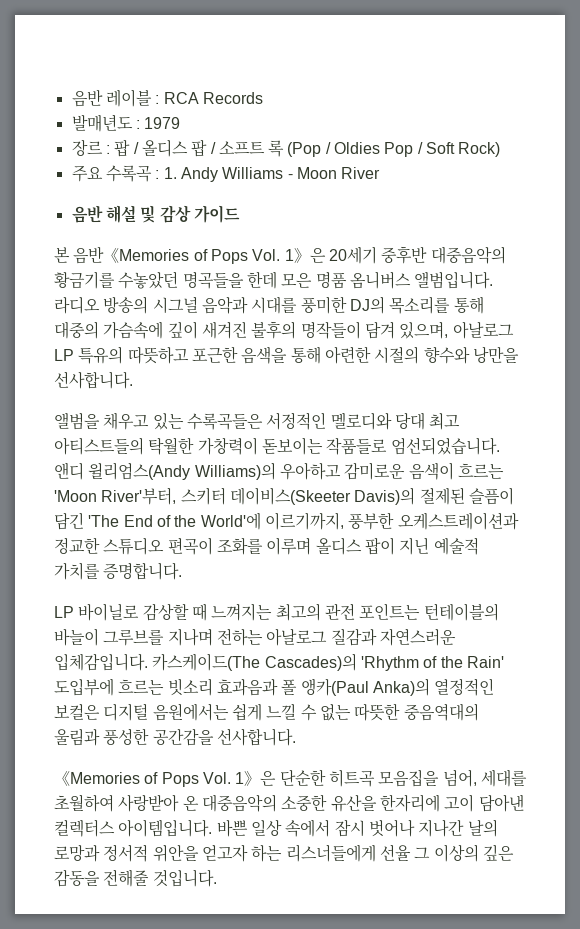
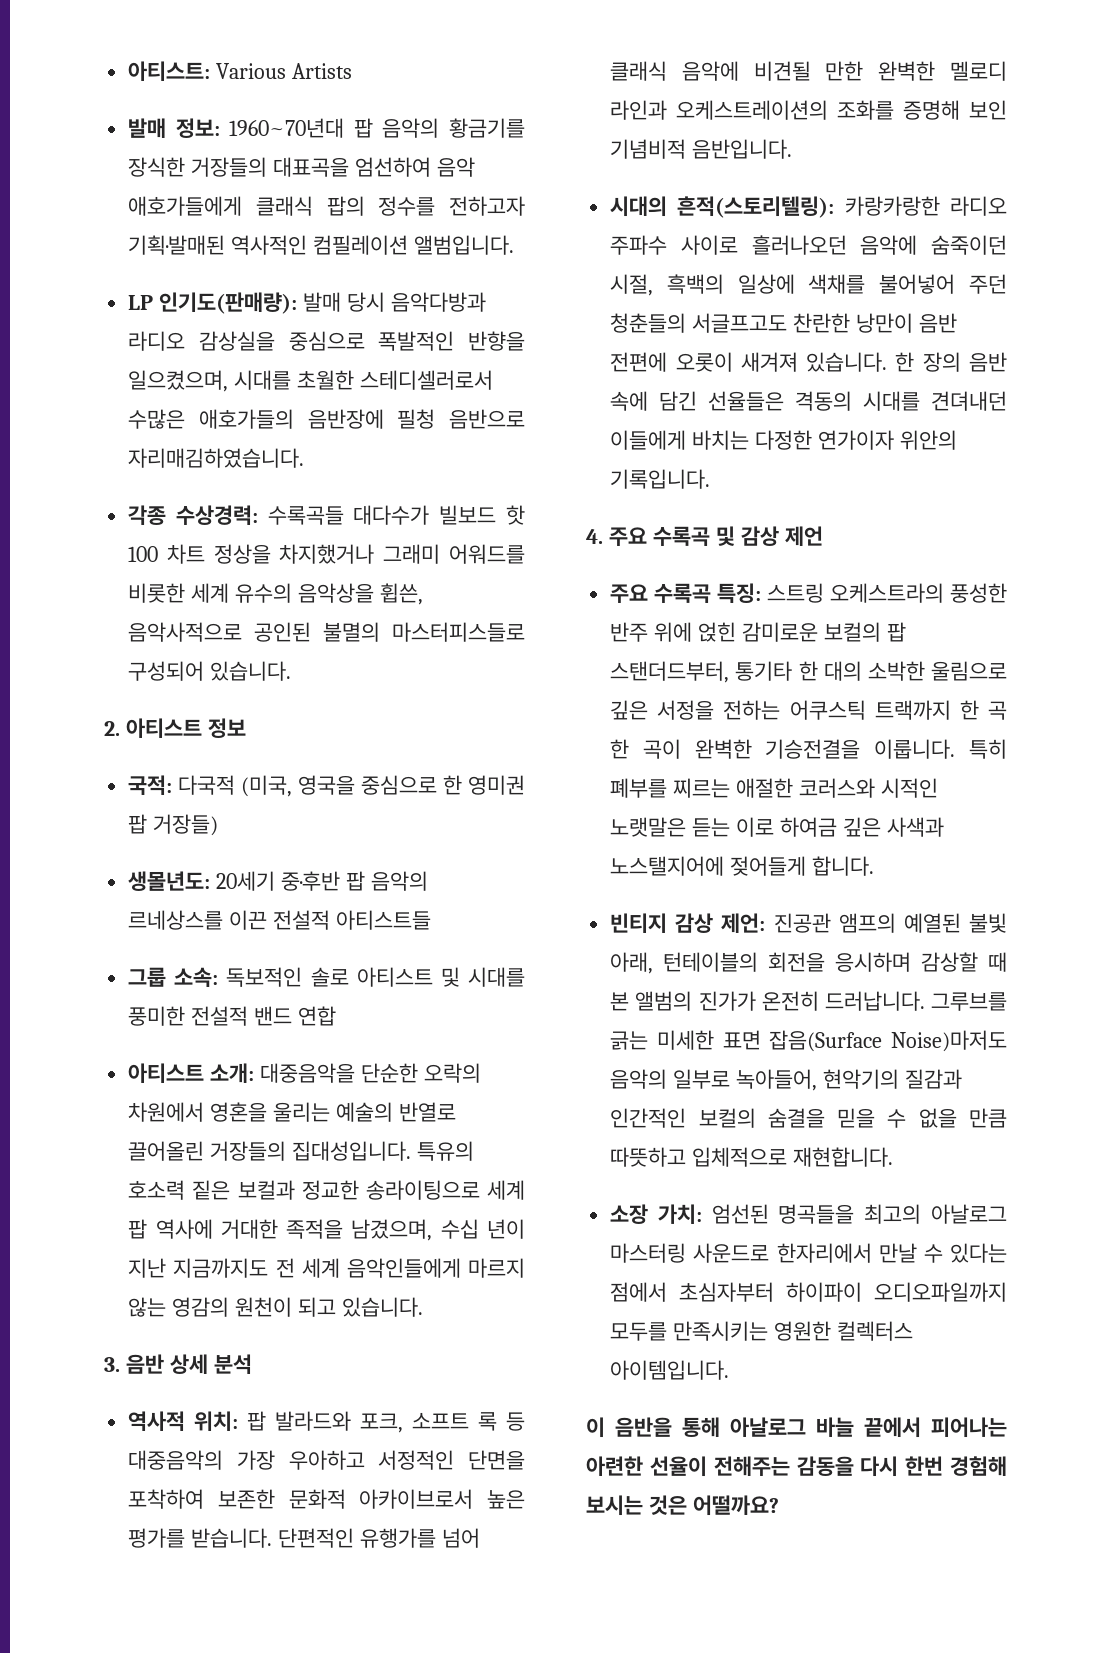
- 음반 레이블 : RCA Records
- 발매년도 : 1979
- 장르 : 팝 / 올디스 팝 / 소프트 록 (Pop / Oldies Pop / Soft Rock)
- 주요 수록곡 : 1. Andy Williams - Moon River
- 음반 해설 및 감상 가이드
- 본 음반《Memories of Pops Vol. 1》은 20세기 중후반 대중음악의 황금기를 수놓았던 명곡들을 한데 모은 명품 옴니버스 앨범입니다. 라디오 방송의 시그널 음악과 시대를 풍미한 DJ의 목소리를 통해 대중의 가슴속에 깊이 새겨진 불후의 명작들이 담겨 있으며, 아날로그 LP 특유의 따뜻하고 포근한 음색을 통해 아련한 시절의 향수와 낭만을 선사합니다.
- 앨범을 채우고 있는 수록곡들은 서정적인 멜로디와 당대 최고 아티스트들의 탁월한 가창력이 돋보이는 작품들로 엄선되었습니다. 앤디 윌리엄스(Andy Williams)의 우아하고 감미로운 음색이 흐르는 'Moon River'부터, 스키터 데이비스(Skeeter Davis)의 절제된 슬픔이 담긴 'The End of the World'에 이르기까지, 풍부한 오케스트레이션과 정교한 스튜디오 편곡이 조화를 이루며 올디스 팝이 지닌 예술적 가치를 증명합니다.
- LP 바이닐로 감상할 때 느껴지는 최고의 관전 포인트는 턴테이블의 바늘이 그루브를 지나며 전하는 아날로그 질감과 자연스러운 입체감입니다. 카스케이드(The Cascades)의 'Rhythm of the Rain' 도입부에 흐르는 빗소리 효과음과 폴 앵카(Paul Anka)의 열정적인 보컬은 디지털 음원에서는 쉽게 느낄 수 없는 따뜻한 중음역대의 울림과 풍성한 공간감을 선사합니다.
- 《Memories of Pops Vol. 1》은 단순한 히트곡 모음집을 넘어, 세대를 초월하여 사랑받아 온 대중음악의 소중한 유산을 한자리에 고이 담아낸 컬렉터스 아이템입니다. 바쁜 일상 속에서 잠시 벗어나 지나간 날의 로망과 정서적 위안을 얻고자 하는 리스너들에게 선율 그 이상의 깊은 감동을 전해줄 것입니다.
+ 아티스트: Various Artists
+ 발매 정보: 1960~70년대 팝 음악의 황금기를 장식한 거장들의 대표곡을 엄선하여 음악 애호가들에게 클래식 팝의 정수를 전하고자 기획·발매된 역사적인 컴필레이션 앨범입니다.
+ LP 인기도(판매량): 발매 당시 음악다방과 라디오 감상실을 중심으로 폭발적인 반향을 일으켰으며, 시대를 초월한 스테디셀러로서 수많은 애호가들의 음반장에 필청 음반으로 자리매김하였습니다.
+ 각종 수상경력: 수록곡들 대다수가 빌보드 핫 100 차트 정상을 차지했거나 그래미 어워드를 비롯한 세계 유수의 음악상을 휩쓴, 음악사적으로 공인된 불멸의 마스터피스들로 구성되어 있습니다.
+ 2. 아티스트 정보
+ 국적: 다국적 (미국, 영국을 중심으로 한 영미권 팝 거장들)
+ 생몰년도: 20세기 중·후반 팝 음악의 르네상스를 이끈 전설적 아티스트들
+ 그룹 소속: 독보적인 솔로 아티스트 및 시대를 풍미한 전설적 밴드 연합
+ 아티스트 소개: 대중음악을 단순한 오락의 차원에서 영혼을 울리는 예술의 반열로 끌어올린 거장들의 집대성입니다. 특유의 호소력 짙은 보컬과 정교한 송라이팅으로 세계 팝 역사에 거대한 족적을 남겼으며, 수십 년이 지난 지금까지도 전 세계 음악인들에게 마르지 않는 영감의 원천이 되고 있습니다.
+ 3. 음반 상세 분석
+ 역사적 위치: 팝 발라드와 포크, 소프트 록 등 대중음악의 가장 우아하고 서정적인 단면을 포착하여 보존한 문화적 아카이브로서 높은 평가를 받습니다. 단편적인 유행가를 넘어 클래식 음악에 비견될 만한 완벽한 멜로디 라인과 오케스트레이션의 조화를 증명해 보인 기념비적 음반입니다.
+ 시대의 흔적(스토리텔링): 카랑카랑한 라디오 주파수 사이로 흘러나오던 음악에 숨죽이던 시절, 흑백의 일상에 색채를 불어넣어 주던 청춘들의 서글프고도 찬란한 낭만이 음반 전편에 오롯이 새겨져 있습니다. 한 장의 음반 속에 담긴 선율들은 격동의 시대를 견뎌내던 이들에게 바치는 다정한 연가이자 위안의 기록입니다.
+ 4. 주요 수록곡 및 감상 제언
+ 주요 수록곡 특징: 스트링 오케스트라의 풍성한 반주 위에 얹힌 감미로운 보컬의 팝 스탠더드부터, 통기타 한 대의 소박한 울림으로 깊은 서정을 전하는 어쿠스틱 트랙까지 한 곡 한 곡이 완벽한 기승전결을 이룹니다. 특히 폐부를 찌르는 애절한 코러스와 시적인 노랫말은 듣는 이로 하여금 깊은 사색과 노스탤지어에 젖어들게 합니다.
+ 빈티지 감상 제언: 진공관 앰프의 예열된 불빛 아래, 턴테이블의 회전을 응시하며 감상할 때 본 앨범의 진가가 온전히 드러납니다. 그루브를 긁는 미세한 표면 잡음(Surface Noise)마저도 음악의 일부로 녹아들어, 현악기의 질감과 인간적인 보컬의 숨결을 믿을 수 없을 만큼 따뜻하고 입체적으로 재현합니다.
+ 소장 가치: 엄선된 명곡들을 최고의 아날로그 마스터링 사운드로 한자리에서 만날 수 있다는 점에서 초심자부터 하이파이 오디오파일까지 모두를 만족시키는 영원한 컬렉터스 아이템입니다.
+ 이 음반을 통해 아날로그 바늘 끝에서 피어나는 아련한 선율이 전해주는 감동을 다시 한번 경험해 보시는 것은 어떨까요?

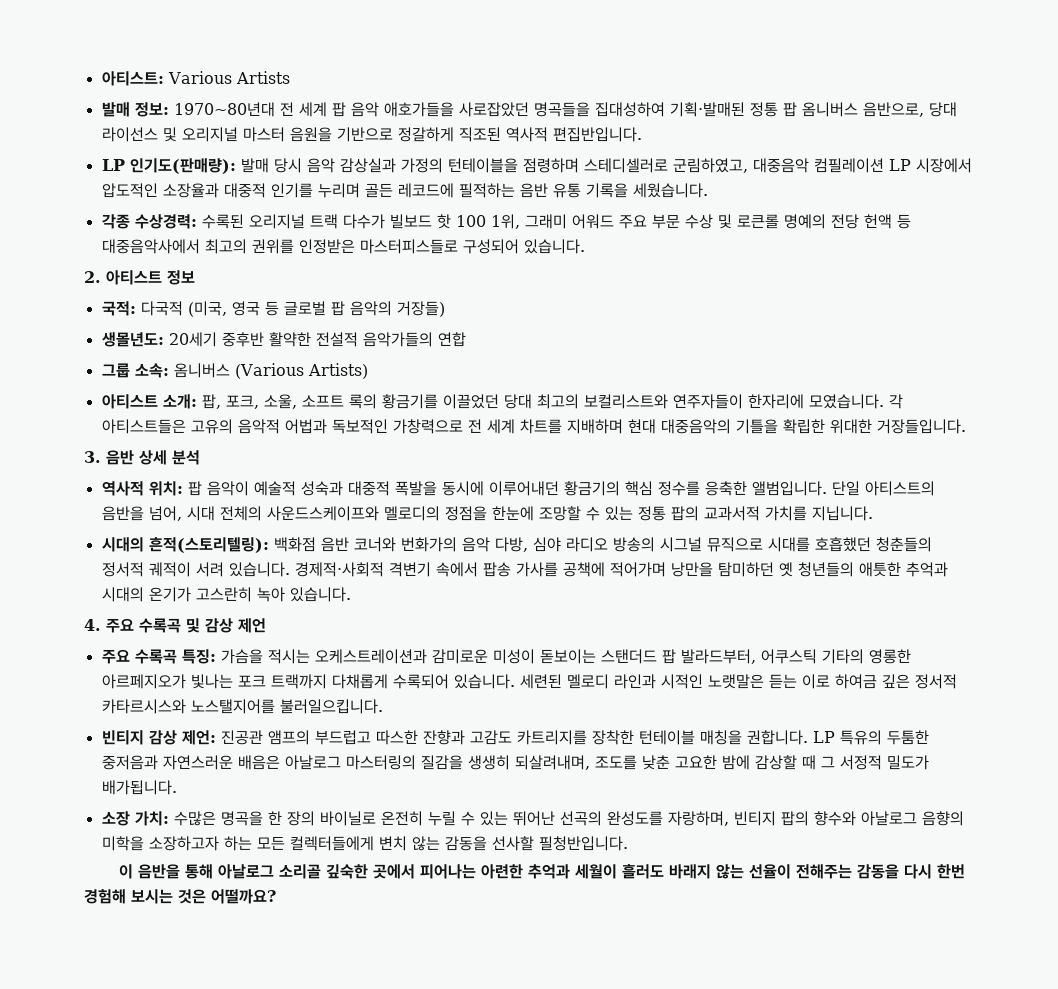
- 발매 정보: 1960~70년대 팝 음악의 황금기를 장식한 거장들의 대표곡을 엄선하여 음악 애호가들에게 클래식 팝의 정수를 전하고자 기획·발매된 역사적인 컴필레이션 앨범입니다.
- LP 인기도(판매량): 발매 당시 음악다방과 라디오 감상실을 중심으로 폭발적인 반향을 일으켰으며, 시대를 초월한 스테디셀러로서 수많은 애호가들의 음반장에 필청 음반으로 자리매김하였습니다.
- 각종 수상경력: 수록곡들 대다수가 빌보드 핫 100 차트 정상을 차지했거나 그래미 어워드를 비롯한 세계 유수의 음악상을 휩쓴, 음악사적으로 공인된 불멸의 마스터피스들로 구성되어 있습니다.
+ 발매 정보: 1970~80년대 전 세계 팝 음악 애호가들을 사로잡았던 명곡들을 집대성하여 기획·발매된 정통 팝 옴니버스 음반으로, 당대 라이선스 및 오리지널 마스터 음원을 기반으로 정갈하게 직조된 역사적 편집반입니다.
+ LP 인기도(판매량): 발매 당시 음악 감상실과 가정의 턴테이블을 점령하며 스테디셀러로 군림하였고, 대중음악 컴필레이션 LP 시장에서 압도적인 소장율과 대중적 인기를 누리며 골든 레코드에 필적하는 음반 유통 기록을 세웠습니다.
+ 각종 수상경력: 수록된 오리지널 트랙 다수가 빌보드 핫 100 1위, 그래미 어워드 주요 부문 수상 및 로큰롤 명예의 전당 헌액 등 대중음악사에서 최고의 권위를 인정받은 마스터피스들로 구성되어 있습니다.
- 국적: 다국적 (미국, 영국을 중심으로 한 영미권 팝 거장들)
- 생몰년도: 20세기 중·후반 팝 음악의 르네상스를 이끈 전설적 아티스트들
- 그룹 소속: 독보적인 솔로 아티스트 및 시대를 풍미한 전설적 밴드 연합
- 아티스트 소개: 대중음악을 단순한 오락의 차원에서 영혼을 울리는 예술의 반열로 끌어올린 거장들의 집대성입니다. 특유의 호소력 짙은 보컬과 정교한 송라이팅으로 세계 팝 역사에 거대한 족적을 남겼으며, 수십 년이 지난 지금까지도 전 세계 음악인들에게 마르지 않는 영감의 원천이 되고 있습니다.
+ 국적: 다국적 (미국, 영국 등 글로벌 팝 음악의 거장들)
+ 생몰년도: 20세기 중후반 활약한 전설적 음악가들의 연합
+ 그룹 소속: 옴니버스 (Various Artists)
+ 아티스트 소개: 팝, 포크, 소울, 소프트 록의 황금기를 이끌었던 당대 최고의 보컬리스트와 연주자들이 한자리에 모였습니다. 각 아티스트들은 고유의 음악적 어법과 독보적인 가창력으로 전 세계 차트를 지배하며 현대 대중음악의 기틀을 확립한 위대한 거장들입니다.
- 역사적 위치: 팝 발라드와 포크, 소프트 록 등 대중음악의 가장 우아하고 서정적인 단면을 포착하여 보존한 문화적 아카이브로서 높은 평가를 받습니다. 단편적인 유행가를 넘어 클래식 음악에 비견될 만한 완벽한 멜로디 라인과 오케스트레이션의 조화를 증명해 보인 기념비적 음반입니다.
- 시대의 흔적(스토리텔링): 카랑카랑한 라디오 주파수 사이로 흘러나오던 음악에 숨죽이던 시절, 흑백의 일상에 색채를 불어넣어 주던 청춘들의 서글프고도 찬란한 낭만이 음반 전편에 오롯이 새겨져 있습니다. 한 장의 음반 속에 담긴 선율들은 격동의 시대를 견뎌내던 이들에게 바치는 다정한 연가이자 위안의 기록입니다.
+ 역사적 위치: 팝 음악이 예술적 성숙과 대중적 폭발을 동시에 이루어내던 황금기의 핵심 정수를 응축한 앨범입니다. 단일 아티스트의 음반을 넘어, 시대 전체의 사운드스케이프와 멜로디의 정점을 한눈에 조망할 수 있는 정통 팝의 교과서적 가치를 지닙니다.
+ 시대의 흔적(스토리텔링): 백화점 음반 코너와 번화가의 음악 다방, 심야 라디오 방송의 시그널 뮤직으로 시대를 호흡했던 청춘들의 정서적 궤적이 서려 있습니다. 경제적·사회적 격변기 속에서 팝송 가사를 공책에 적어가며 낭만을 탐미하던 옛 청년들의 애틋한 추억과 시대의 온기가 고스란히 녹아 있습니다.
- 주요 수록곡 특징: 스트링 오케스트라의 풍성한 반주 위에 얹힌 감미로운 보컬의 팝 스탠더드부터, 통기타 한 대의 소박한 울림으로 깊은 서정을 전하는 어쿠스틱 트랙까지 한 곡 한 곡이 완벽한 기승전결을 이룹니다. 특히 폐부를 찌르는 애절한 코러스와 시적인 노랫말은 듣는 이로 하여금 깊은 사색과 노스탤지어에 젖어들게 합니다.
+ 주요 수록곡 특징: 가슴을 적시는 오케스트레이션과 감미로운 미성이 돋보이는 스탠더드 팝 발라드부터, 어쿠스틱 기타의 영롱한 아르페지오가 빛나는 포크 트랙까지 다채롭게 수록되어 있습니다. 세련된 멜로디 라인과 시적인 노랫말은 듣는 이로 하여금 깊은 정서적 카타르시스와 노스탤지어를 불러일으킵니다.
- 빈티지 감상 제언: 진공관 앰프의 예열된 불빛 아래, 턴테이블의 회전을 응시하며 감상할 때 본 앨범의 진가가 온전히 드러납니다. 그루브를 긁는 미세한 표면 잡음(Surface Noise)마저도 음악의 일부로 녹아들어, 현악기의 질감과 인간적인 보컬의 숨결을 믿을 수 없을 만큼 따뜻하고 입체적으로 재현합니다.
- 소장 가치: 엄선된 명곡들을 최고의 아날로그 마스터링 사운드로 한자리에서 만날 수 있다는 점에서 초심자부터 하이파이 오디오파일까지 모두를 만족시키는 영원한 컬렉터스 아이템입니다.
- 이 음반을 통해 아날로그 바늘 끝에서 피어나는 아련한 선율이 전해주는 감동을 다시 한번 경험해 보시는 것은 어떨까요?
+ 빈티지 감상 제언: 진공관 앰프의 부드럽고 따스한 잔향과 고감도 카트리지를 장착한 턴테이블 매칭을 권합니다. LP 특유의 두툼한 중저음과 자연스러운 배음은 아날로그 마스터링의 질감을 생생히 되살려내며, 조도를 낮춘 고요한 밤에 감상할 때 그 서정적 밀도가 배가됩니다.
+ 소장 가치: 수많은 명곡을 한 장의 바이닐로 온전히 누릴 수 있는 뛰어난 선곡의 완성도를 자랑하며, 빈티지 팝의 향수와 아날로그 음향의 미학을 소장하고자 하는 모든 컬렉터들에게 변치 않는 감동을 선사할 필청반입니다.
+ 이 음반을 통해 아날로그 소리골 깊숙한 곳에서 피어나는 아련한 추억과 세월이 흘러도 바래지 않는 선율이 전해주는 감동을 다시 한번 경험해 보시는 것은 어떨까요?

